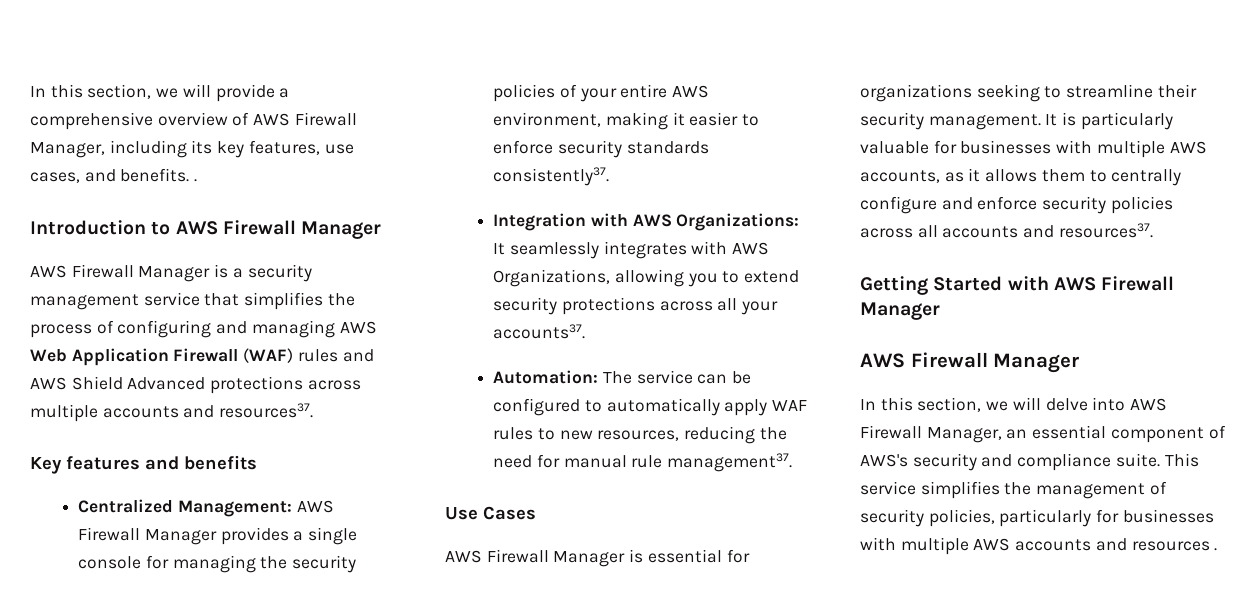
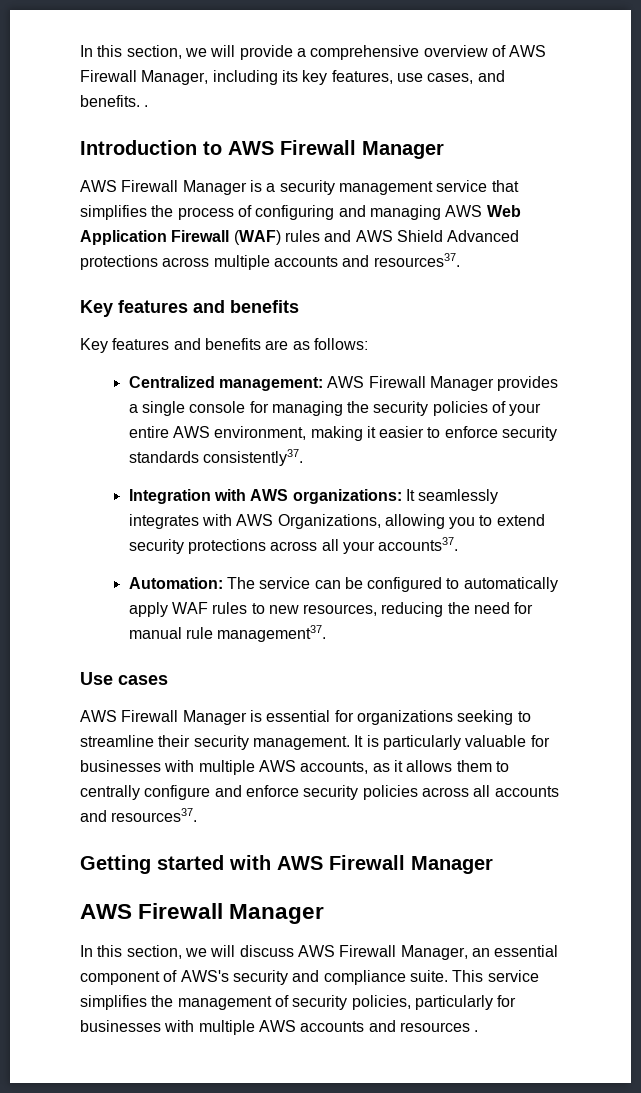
+ Key features and benefits are as follows:
- Centralized Management: AWS Firewall Manager provides a single console for managing the security policies of your entire AWS environment, making it easier to enforce security standards consistently37.
+ Centralized management: AWS Firewall Manager provides a single console for managing the security policies of your entire AWS environment, making it easier to enforce security standards consistently37.
- Integration with AWS Organizations: It seamlessly integrates with AWS Organizations, allowing you to extend security protections across all your accounts37.
+ Integration with AWS organizations: It seamlessly integrates with AWS Organizations, allowing you to extend security protections across all your accounts37.
- Use Cases
+ Use cases
- Getting Started with AWS Firewall Manager
+ Getting started with AWS Firewall Manager
- In this section, we will delve into AWS Firewall Manager, an essential component of AWS's security and compliance suite.
+ In this section, we will discuss AWS Firewall Manager, an essential component of AWS's security and compliance suite.

